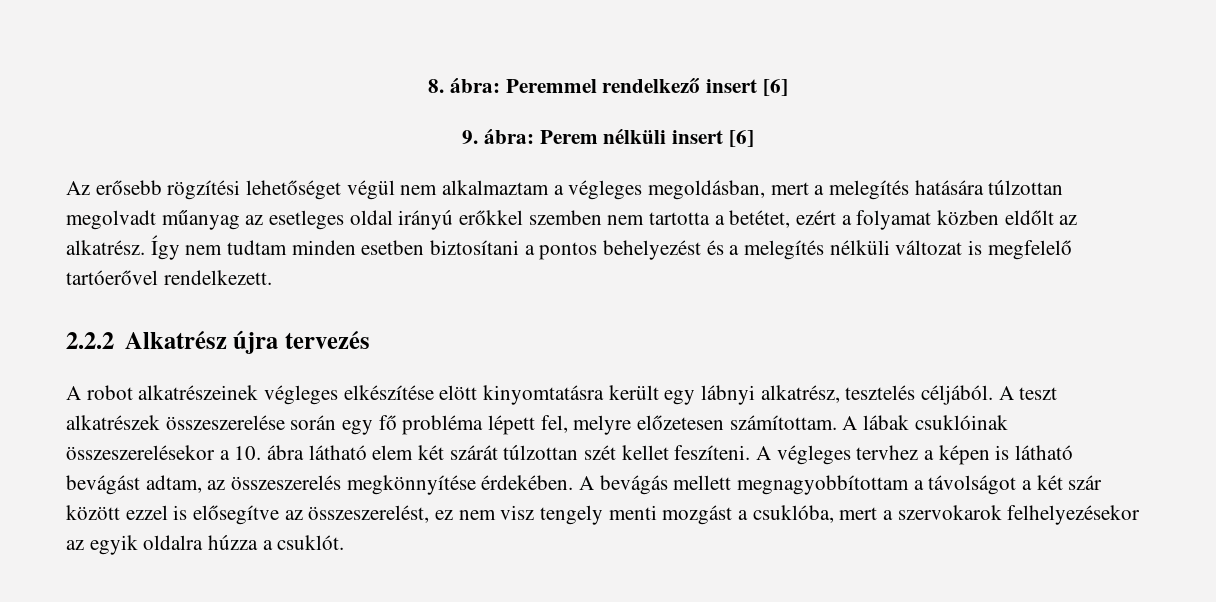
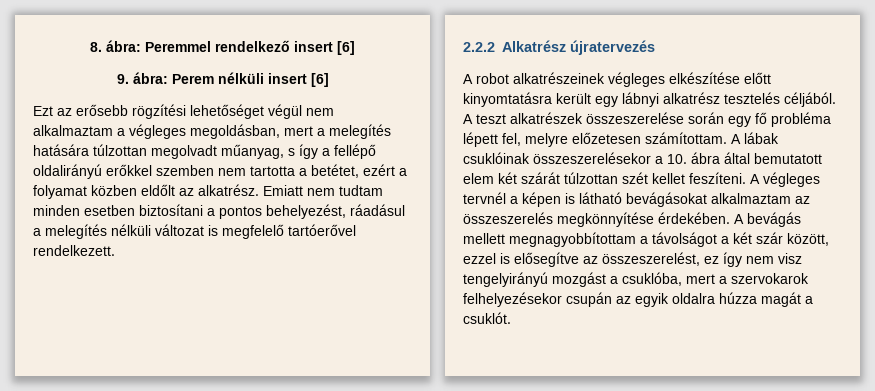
- Az erősebb rögzítési lehetőséget végül nem alkalmaztam a végleges megoldásban, mert a melegítés hatására túlzottan megolvadt műanyag az esetleges oldal irányú erőkkel szemben nem tartotta a betétet, ezért a folyamat közben eldőlt az alkatrész.
+ Ezt az erősebb rögzítési lehetőséget végül nem alkalmaztam a végleges megoldásban, mert a melegítés hatására túlzottan megolvadt műanyag, s így a fellépő oldalirányú erőkkel szemben nem tartotta a betétet, ezért a folyamat közben eldőlt az alkatrész.
- Így nem tudtam minden esetben biztosítani a pontos behelyezést és a melegítés nélküli változat is megfelelő tartóerővel rendelkezett.
+ Emiatt nem tudtam minden esetben biztosítani a pontos behelyezést, ráadásul a melegítés nélküli változat is megfelelő tartóerővel rendelkezett.
- 2.2.2 Alkatrész újra tervezés
+ 2.2.2 Alkatrész újratervezés
- A robot alkatrészeinek végleges elkészítése elött kinyomtatásra került egy lábnyi alkatrész, tesztelés céljából.
+ A robot alkatrészeinek végleges elkészítése előtt kinyomtatásra került egy lábnyi alkatrész tesztelés céljából.
- A lábak csuklóinak összeszerelésekor a 10. ábra látható elem két szárát túlzottan szét kellet feszíteni.
+ A lábak csuklóinak összeszerelésekor a 10. ábra által bemutatott elem két szárát túlzottan szét kellet feszíteni.
- A végleges tervhez a képen is látható bevágást adtam, az összeszerelés megkönnyítése érdekében.
+ A végleges tervnél a képen is látható bevágásokat alkalmaztam az összeszerelés megkönnyítése érdekében.
- A bevágás mellett megnagyobbítottam a távolságot a két szár között ezzel is elősegítve az összeszerelést, ez nem visz tengely menti mozgást a csuklóba, mert a szervokarok felhelyezésekor az egyik oldalra húzza a csuklót.
+ A bevágás mellett megnagyobbítottam a távolságot a két szár között, ezzel is elősegítve az összeszerelést, ez így nem visz tengelyirányú mozgást a csuklóba, mert a szervokarok felhelyezésekor csupán az egyik oldalra húzza magát a csuklót.

